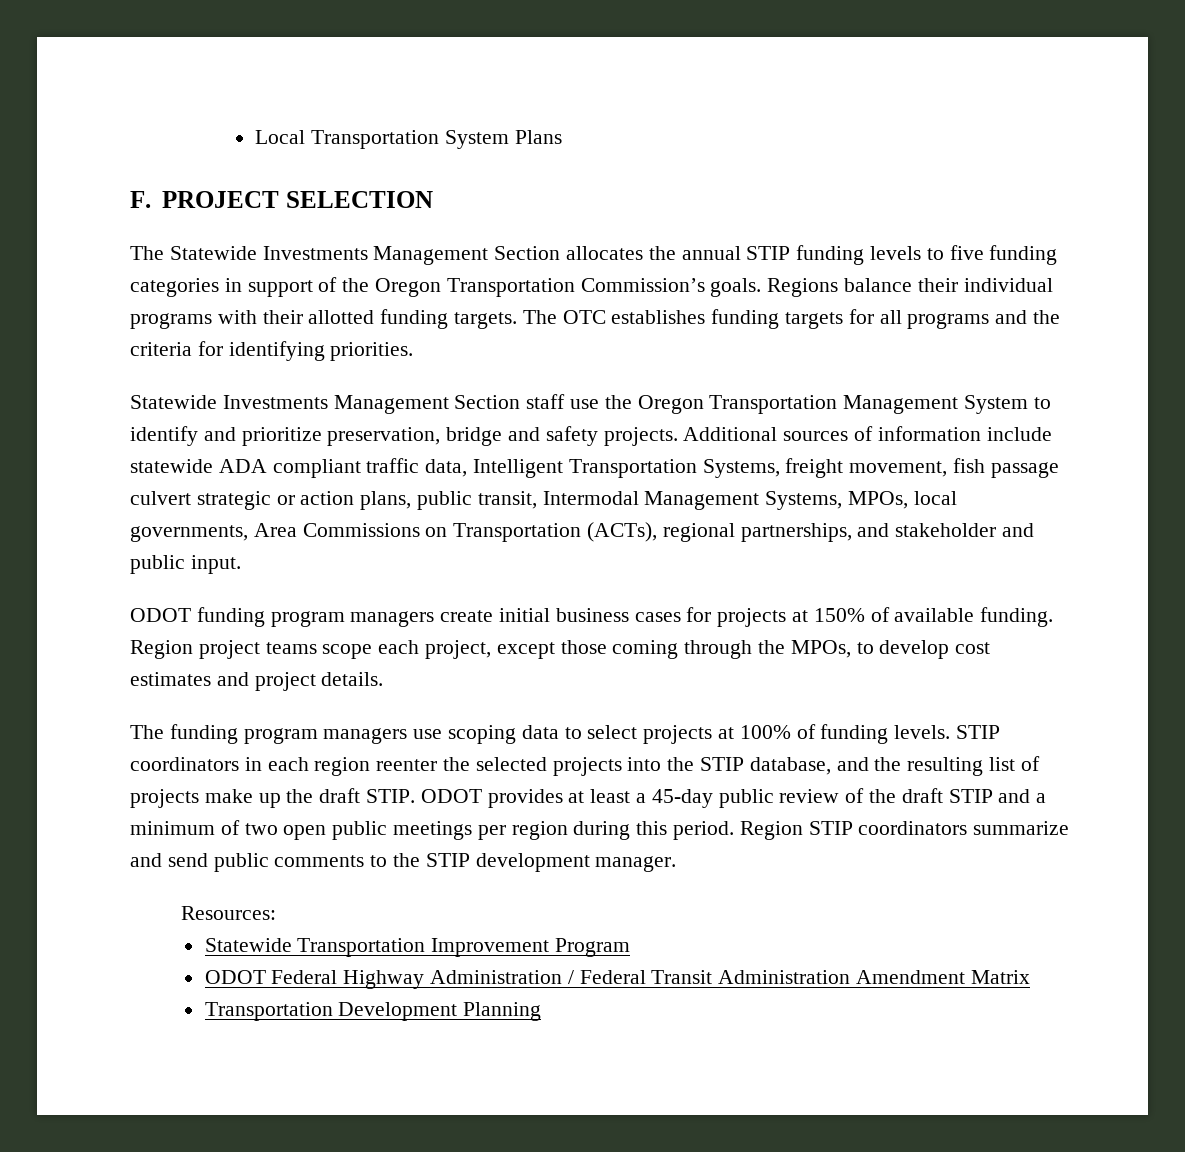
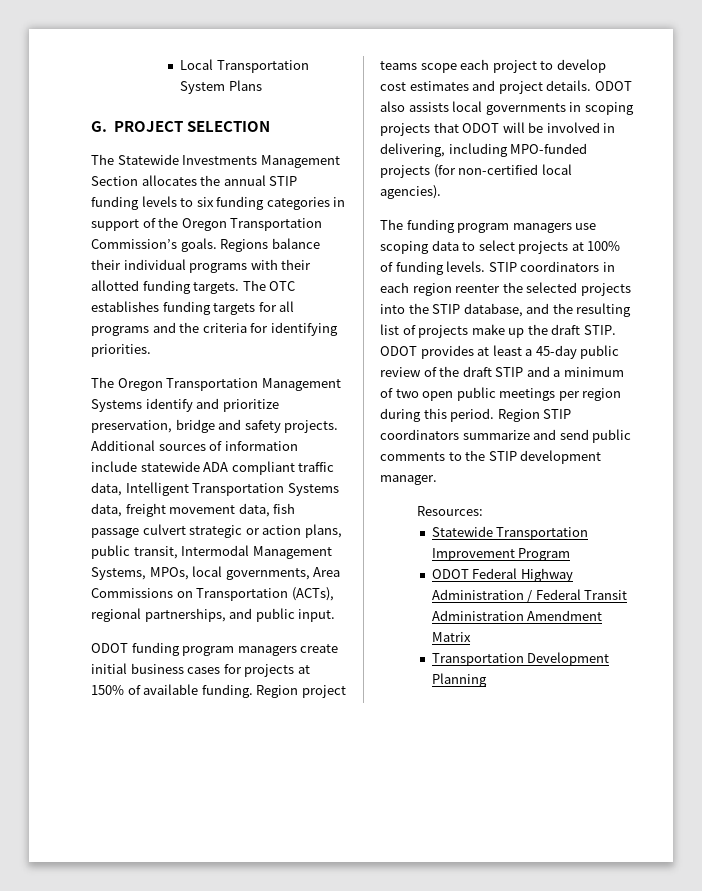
- F. PROJECT SELECTION
+ G. PROJECT SELECTION
- The Statewide Investments Management Section allocates the annual STIP funding levels to five funding categories in support of the Oregon Transportation Commission’s goals.
+ The Statewide Investments Management Section allocates the annual STIP funding levels to six funding categories in support of the Oregon Transportation Commission’s goals.
- Statewide Investments Management Section staff use the Oregon Transportation Management System to identify and prioritize preservation, bridge and safety projects.
+ The Oregon Transportation Management Systems identify and prioritize preservation, bridge and safety projects.
- Additional sources of information include statewide ADA compliant traffic data, Intelligent Transportation Systems, freight movement, fish passage culvert strategic or action plans, public transit, Intermodal Management Systems, MPOs, local governments, Area Commissions on Transportation (ACTs), regional partnerships, and stakeholder and public input.
+ Additional sources of information include statewide ADA compliant traffic data, Intelligent Transportation Systems data, freight movement data, fish passage culvert strategic or action plans, public transit, Intermodal Management Systems, MPOs, local governments, Area Commissions on Transportation (ACTs), regional partnerships, and public input.
- Region project teams scope each project, except those coming through the MPOs, to develop cost estimates and project details.
+ Region project teams scope each project to develop cost estimates and project details. ODOT also assists local governments in scoping projects that ODOT will be involved in delivering, including MPO-funded projects (for non-certified local agencies).

